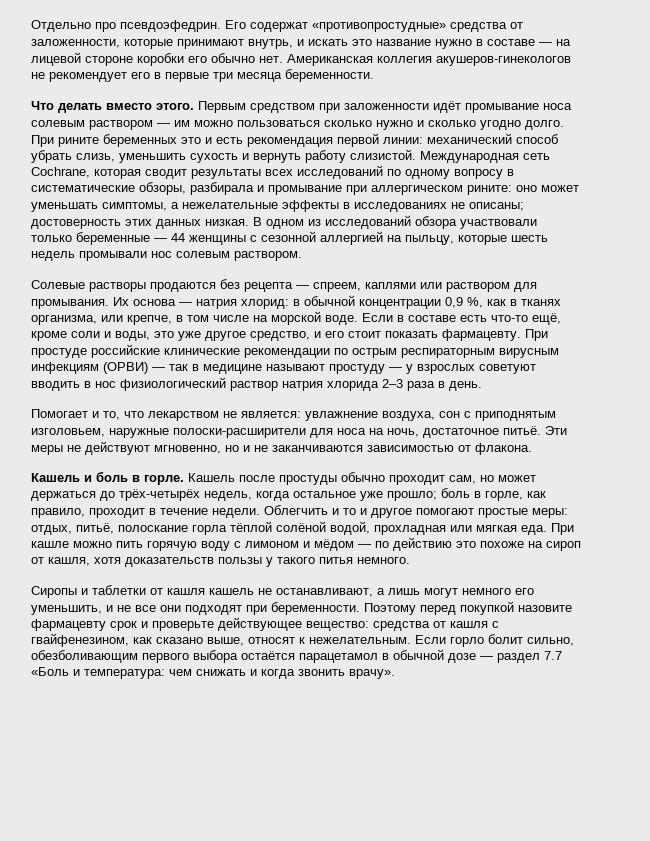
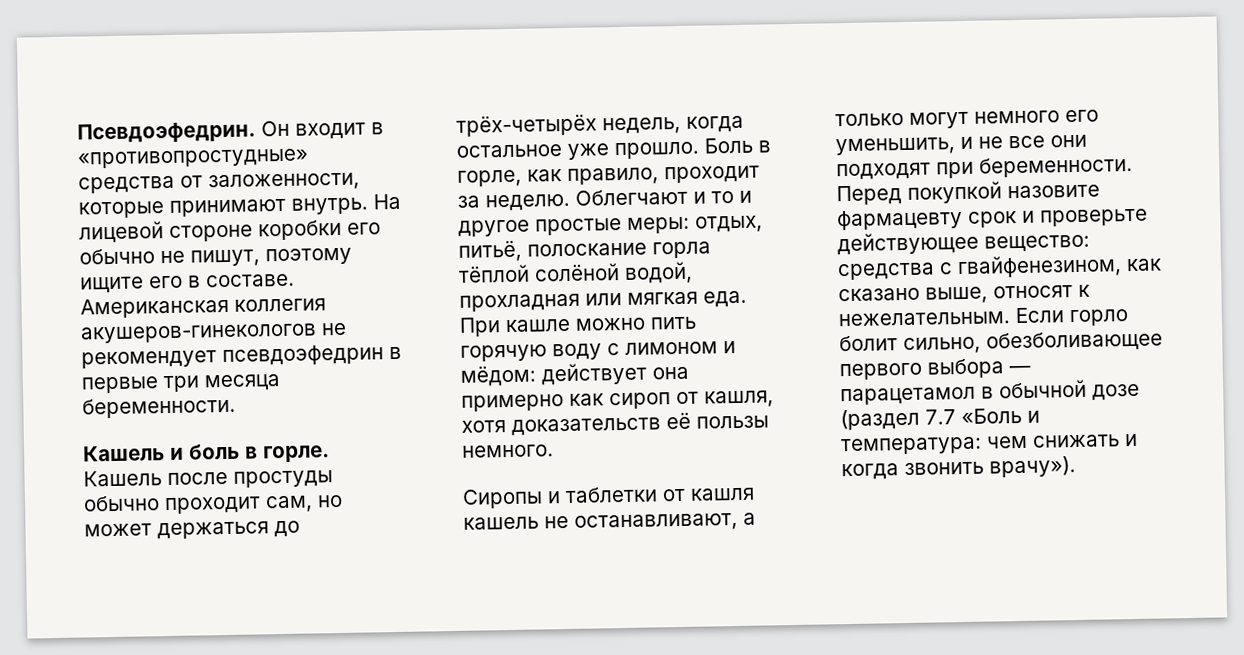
- Отдельно про псевдоэфедрин. Его содержат «противопростудные» средства от заложенности, которые принимают внутрь, и искать это название нужно в составе — на лицевой стороне коробки его обычно нет.
+ Псевдоэфедрин. Он входит в «противопростудные» средства от заложенности, которые принимают внутрь. На лицевой стороне коробки его обычно не пишут, поэтому ищите его в составе.
- Американская коллегия акушеров-гинекологов не рекомендует его в первые три месяца беременности.
+ Американская коллегия акушеров-гинекологов не рекомендует псевдоэфедрин в первые три месяца беременности.
- Что делать вместо этого. Первым средством при заложенности идёт промывание носа солевым раствором — им можно пользоваться сколько нужно и сколько угодно долго. При рините беременных это и есть рекомендация первой линии: механический способ убрать слизь, уменьшить сухость и вернуть работу слизистой. Международная сеть Cochrane, которая сводит результаты всех исследований по одному вопросу в систематические обзоры, разбирала и промывание при аллергическом рините: оно может уменьшать симптомы, а нежелательные эффекты в исследованиях не описаны; достоверность этих данных низкая. В одном из исследований обзора участвовали только беременные — 44 женщины с сезонной аллергией на пыльцу, которые шесть недель промывали нос солевым раствором.
- Солевые растворы продаются без рецепта — спреем, каплями или раствором для промывания. Их основа — натрия хлорид: в обычной концентрации 0,9 %, как в тканях организма, или крепче, в том числе на морской воде. Если в составе есть что-то ещё, кроме соли и воды, это уже другое средство, и его стоит показать фармацевту. При простуде российские клинические рекомендации по острым респираторным вирусным инфекциям (ОРВИ) — так в медицине называют простуду — у взрослых советуют вводить в нос физиологический раствор натрия хлорида 2–3 раза в день.
- Помогает и то, что лекарством не является: увлажнение воздуха, сон с приподнятым изголовьем, наружные полоски-расширители для носа на ночь, достаточное питьё. Эти меры не действуют мгновенно, но и не заканчиваются зависимостью от флакона.
- Кашель после простуды обычно проходит сам, но может держаться до трёх-четырёх недель, когда остальное уже прошло; боль в горле, как правило, проходит в течение недели. Облегчить и то и другое помогают простые меры: отдых, питьё, полоскание горла тёплой солёной водой, прохладная или мягкая еда.
+ Кашель после простуды обычно проходит сам, но может держаться до трёх-четырёх недель, когда остальное уже прошло. Боль в горле, как правило, проходит за неделю. Облегчают и то и другое простые меры: отдых, питьё, полоскание горла тёплой солёной водой, прохладная или мягкая еда.
- При кашле можно пить горячую воду с лимоном и мёдом — по действию это похоже на сироп от кашля, хотя доказательств пользы у такого питья немного.
+ При кашле можно пить горячую воду с лимоном и мёдом: действует она примерно как сироп от кашля, хотя доказательств её пользы немного.
- Сиропы и таблетки от кашля кашель не останавливают, а лишь могут немного его уменьшить, и не все они подходят при беременности.
+ Сиропы и таблетки от кашля кашель не останавливают, а только могут немного его уменьшить, и не все они подходят при беременности.
- Поэтому перед покупкой назовите фармацевту срок и проверьте действующее вещество: средства от кашля с гвайфенезином, как сказано выше, относят к нежелательным.
+ Перед покупкой назовите фармацевту срок и проверьте действующее вещество: средства с гвайфенезином, как сказано выше, относят к нежелательным.
- Если горло болит сильно, обезболивающим первого выбора остаётся парацетамол в обычной дозе — раздел 7.7 «Боль и температура: чем снижать и когда звонить врачу».
+ Если горло болит сильно, обезболивающее первого выбора — парацетамол в обычной дозе (раздел 7.7 «Боль и температура: чем снижать и когда звонить врачу»).

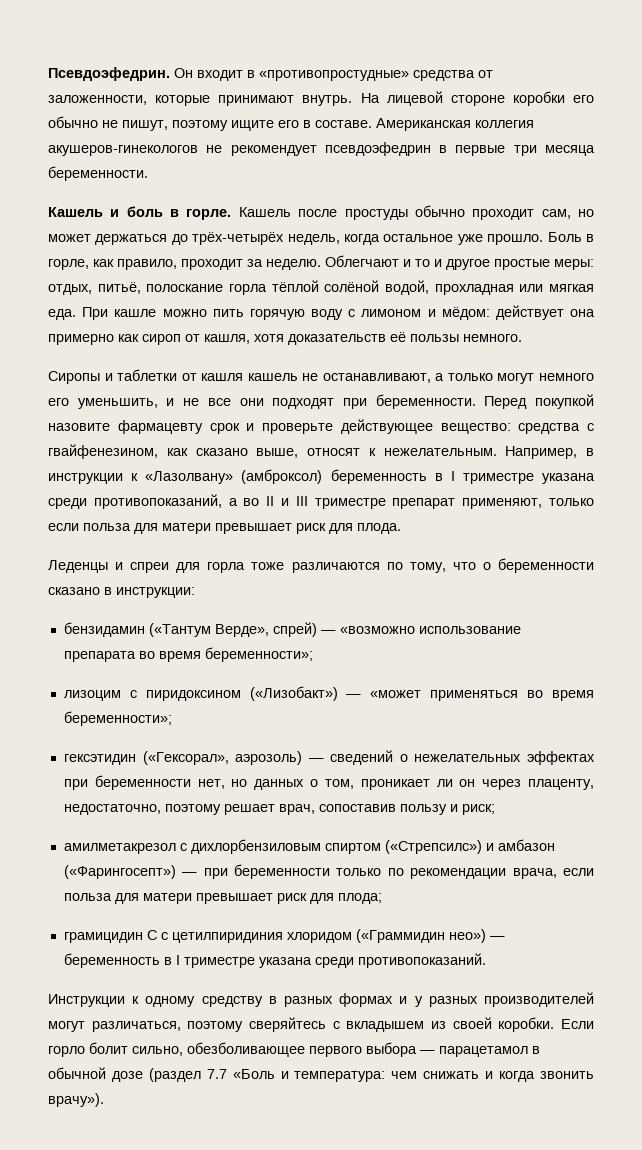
+ Например, в инструкции к «Лазолвану» (амброксол) беременность в I триместре указана среди противопоказаний, а во II и III триместре препарат применяют, только если польза для матери превышает риск для плода.
+ Леденцы и спреи для горла тоже различаются по тому, что о беременности сказано в инструкции:
+ бензидамин («Тантум Верде», спрей) — «возможно использование препарата во время беременности»;
+ лизоцим с пиридоксином («Лизобакт») — «может применяться во время беременности»;
+ гексэтидин («Гексорал», аэрозоль) — сведений о нежелательных эффектах при беременности нет, но данных о том, проникает ли он через плаценту, недостаточно, поэтому решает врач, сопоставив пользу и риск;
+ амилметакрезол с дихлорбензиловым спиртом («Стрепсилс») и амбазон («Фарингосепт») — при беременности только по рекомендации врача, если польза для матери превышает риск для плода;
+ грамицидин С с цетилпиридиния хлоридом («Граммидин нео») — беременность в I триместре указана среди противопоказаний.
+ Инструкции к одному средству в разных формах и у разных производителей могут различаться, поэтому сверяйтесь с вкладышем из своей коробки.

